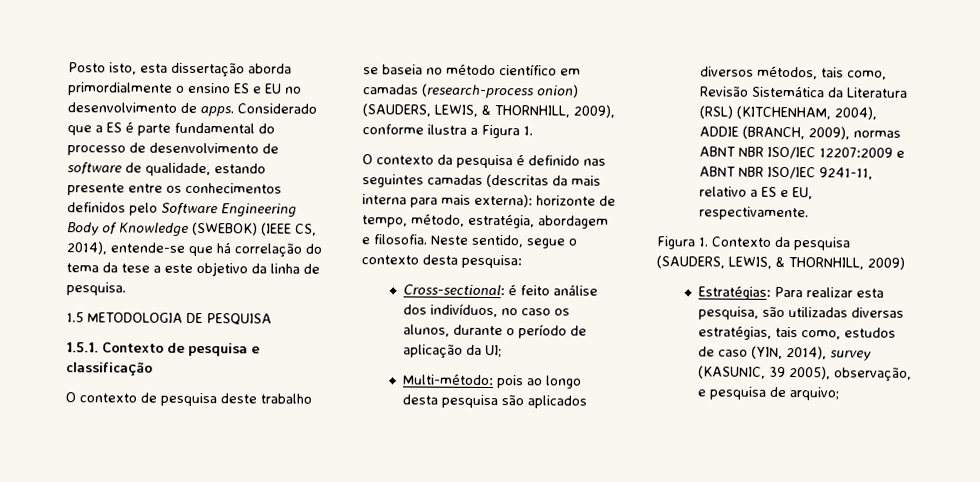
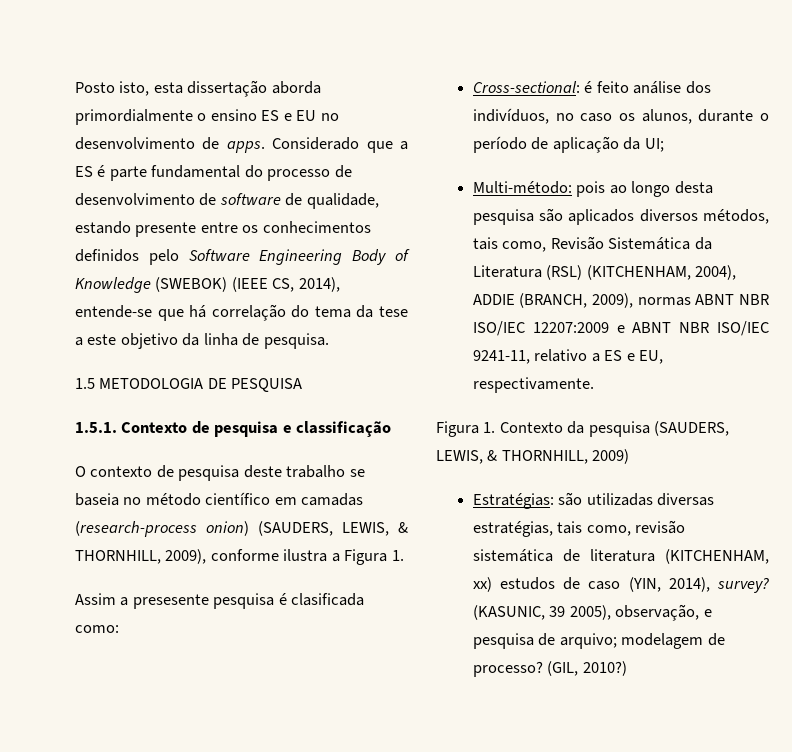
- O contexto da pesquisa é definido nas seguintes camadas (descritas da mais interna para mais externa): horizonte de tempo, método, estratégia, abordagem e filosofia. Neste sentido, segue o contexto desta pesquisa:
+ Assim a presesente pesquisa é clasificada como:
- Estratégias: Para realizar esta pesquisa, são utilizadas diversas estratégias, tais como, estudos de caso (YIN, 2014), survey (KASUNIC, 39 2005), observação, e pesquisa de arquivo;
+ Estratégias: são utilizadas diversas estratégias, tais como, revisão sistemática de literatura (KITCHENHAM, xx) estudos de caso (YIN, 2014), survey? (KASUNIC, 39 2005), observação, e pesquisa de arquivo; modelagem de processo? (GIL, 2010?)

